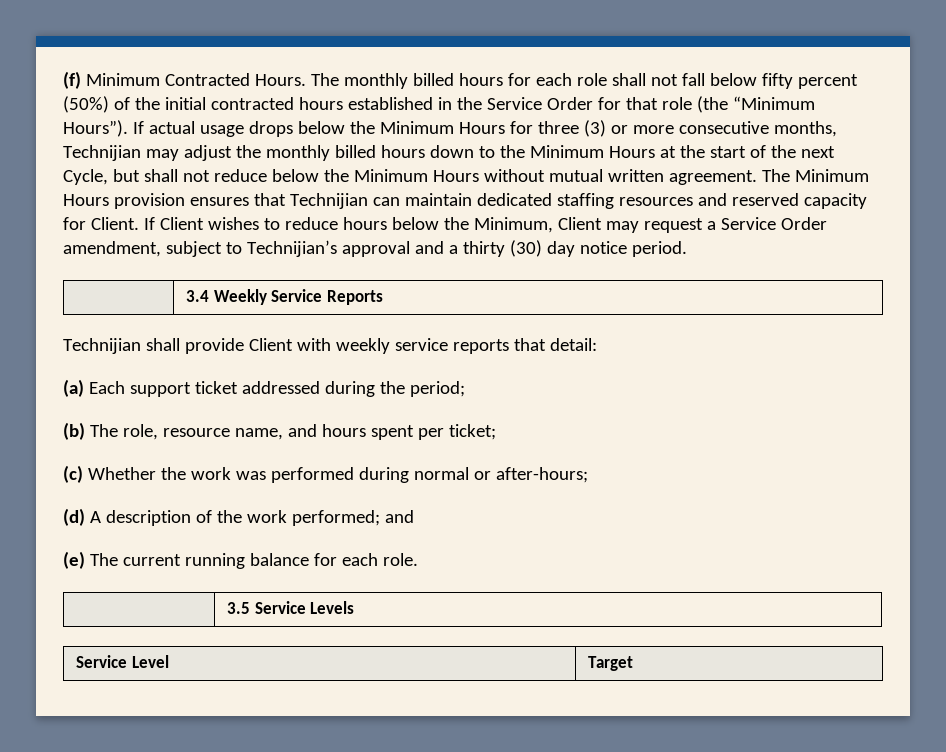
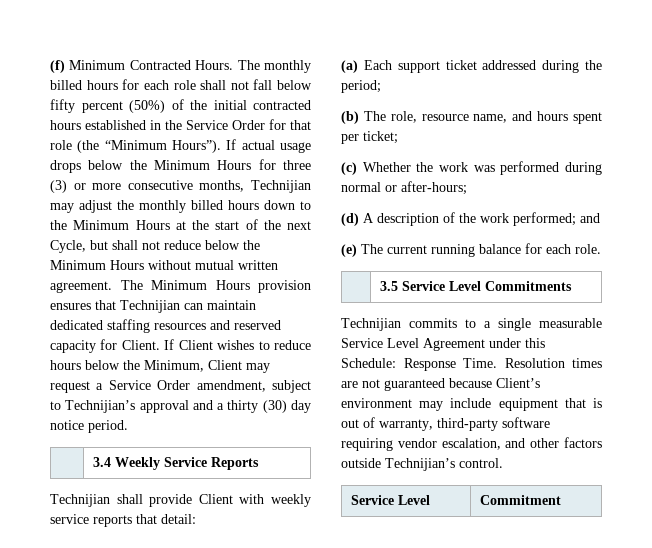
- | 3.5 Service Levels
+ | 3.5 Service Level Commitments
+ Technijian commits to a single measurable Service Level Agreement under this Schedule: Response Time. Resolution times are not guaranteed because Client’s environment may include equipment that is out of warranty, third-party software requiring vendor escalation, and other factors outside Technijian’s control.
- Service Level | Target
+ Service Level | Commitment

